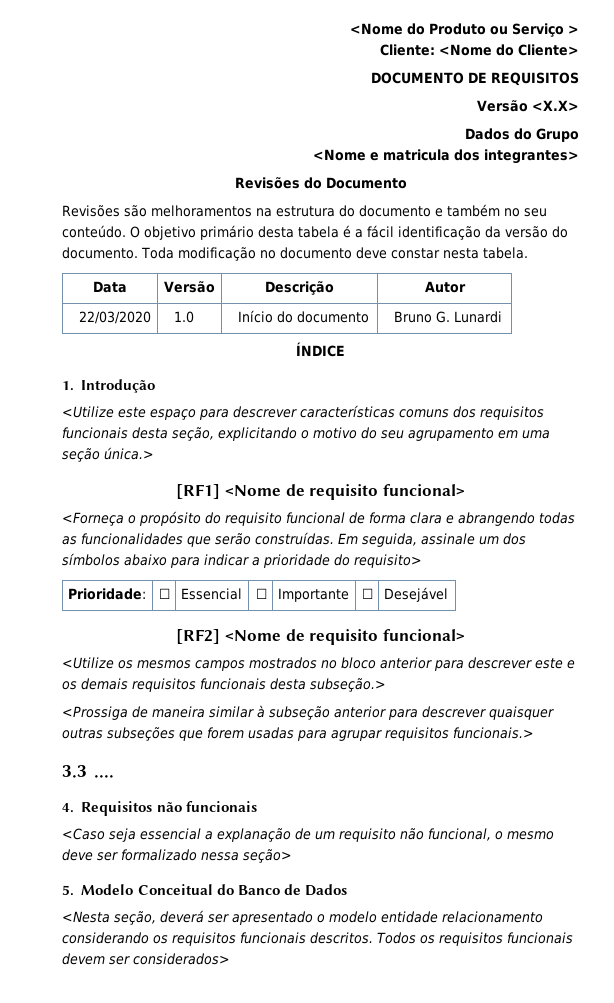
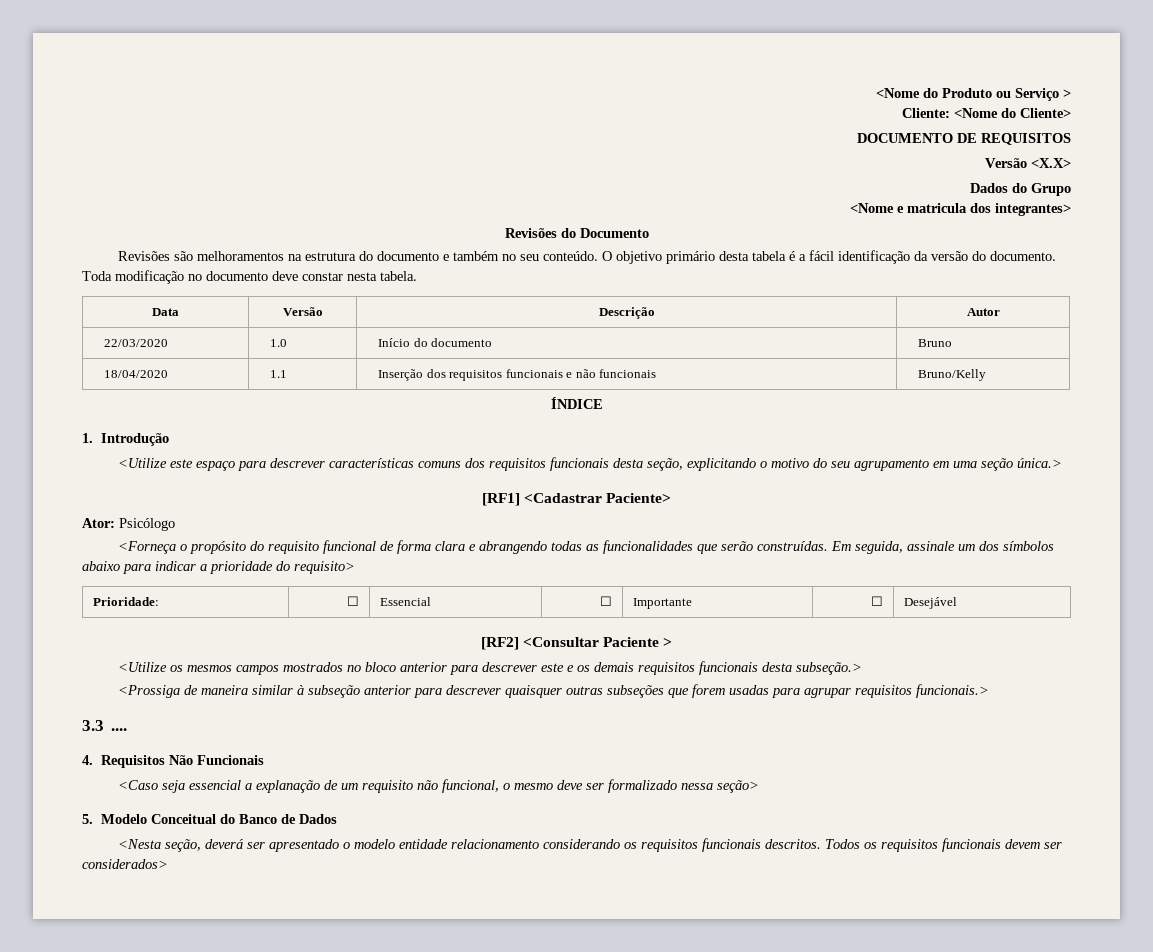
- 22/03/2020 | 1.0 | Início do documento | Bruno G. Lunardi
+ 22/03/2020 | 1.0 | Início do documento | Bruno
+ 18/04/2020 | 1.1 | Inserção dos requisitos funcionais e não funcionais | Bruno/Kelly
- [RF1] <Nome de requisito funcional>
+ [RF1] <Cadastrar Paciente>
+ Ator: Psicólogo
- [RF2] <Nome de requisito funcional>
+ [RF2] <Consultar Paciente >
- 4. Requisitos não funcionais
+ 4. Requisitos Não Funcionais

